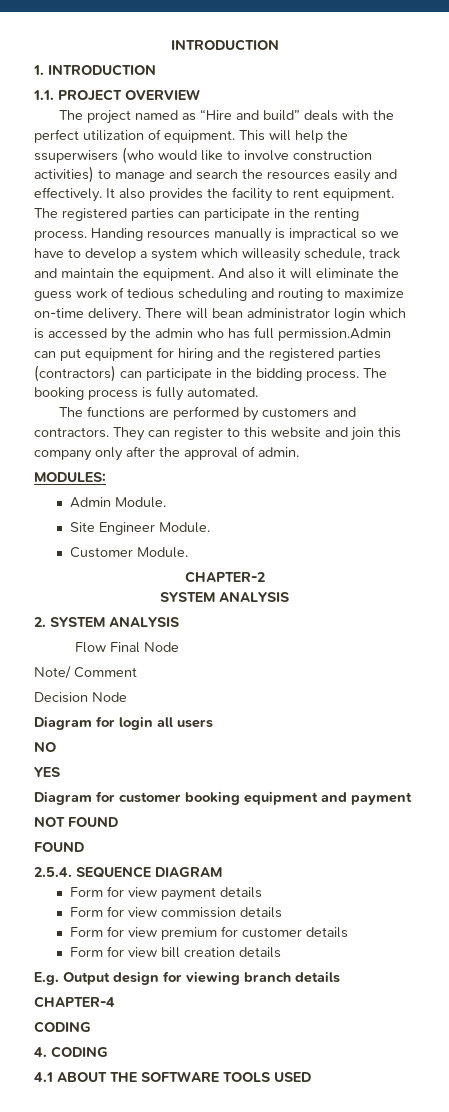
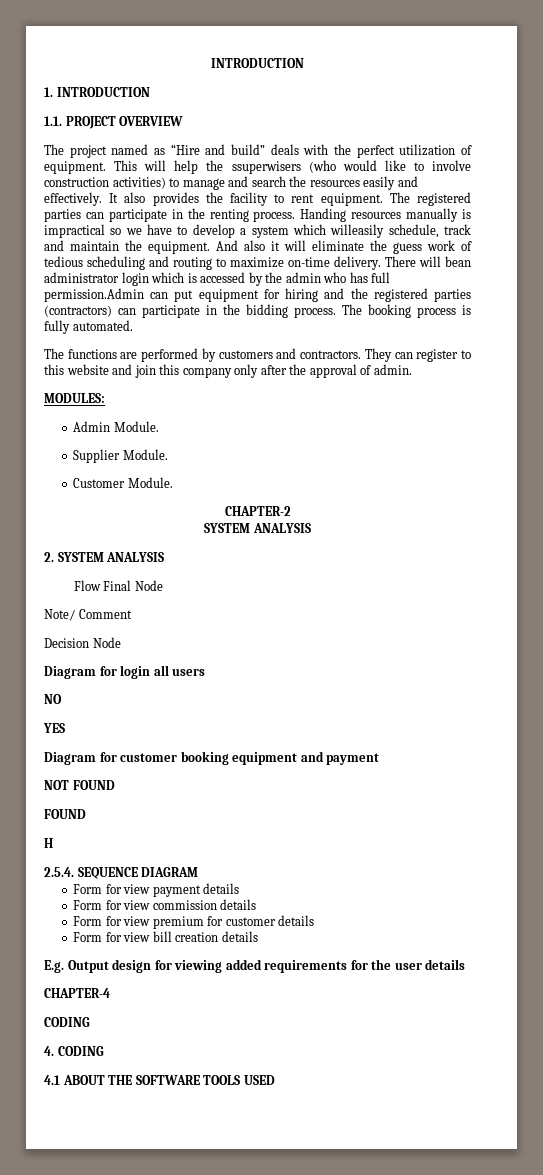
- Site Engineer Module.
+ Supplier Module.
+ H
- E.g. Output design for viewing branch details
+ E.g. Output design for viewing added requirements for the user details

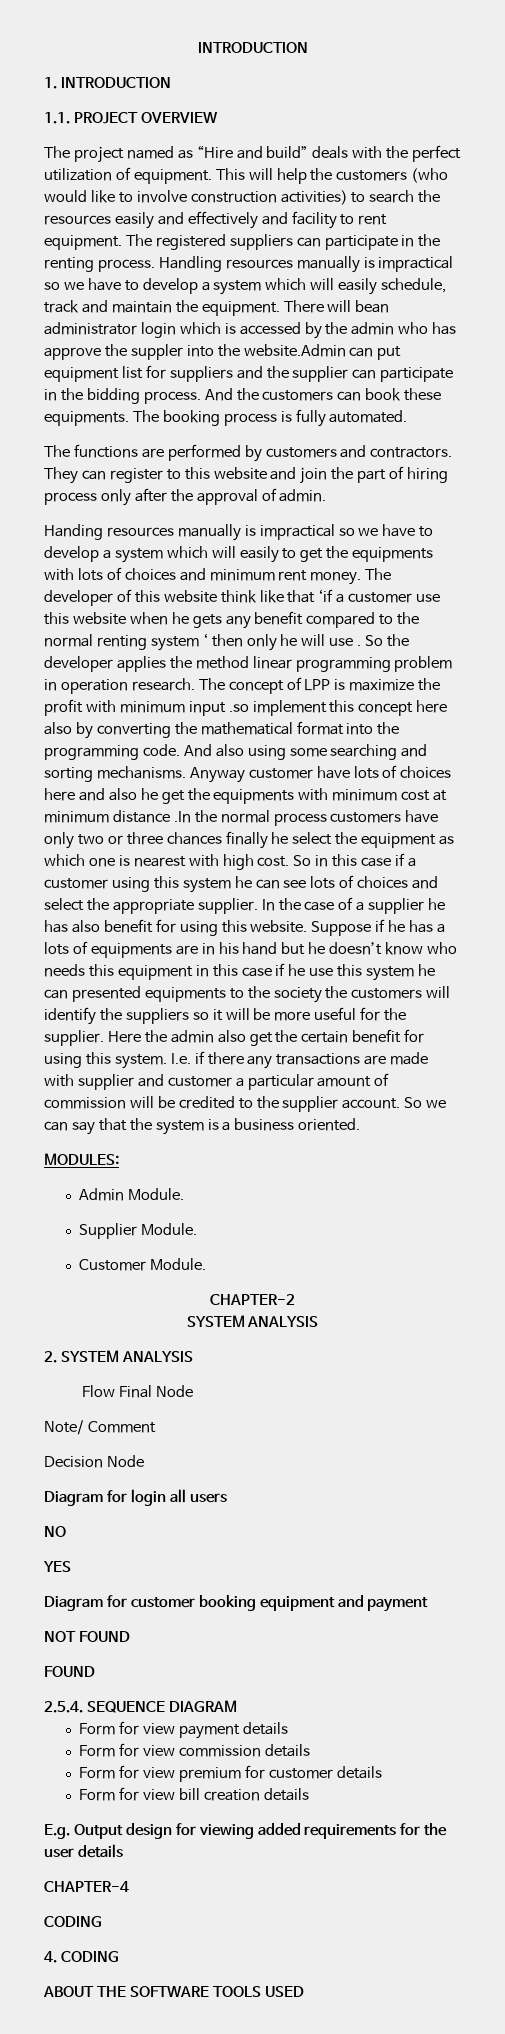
- This will help the ssuperwisers (who would like to involve construction activities) to manage and search the resources easily and effectively. It also provides the facility to rent equipment.
+ This will help the customers (who would like to involve construction activities) to search the resources easily and effectively and facility to rent equipment.
- The registered parties can participate in the renting process.
+ The registered suppliers can participate in the renting process.
- Handing resources manually is impractical so we have to develop a system which willeasily schedule, track and maintain the equipment.
+ Handling resources manually is impractical so we have to develop a system which will easily schedule, track and maintain the equipment.
- And also it will eliminate the guess work of tedious scheduling and routing to maximize on-time delivery.
- There will bean administrator login which is accessed by the admin who has full permission.Admin can put equipment for hiring and the registered parties (contractors) can participate in the bidding process.
+ There will bean administrator login which is accessed by the admin who has approve the suppler into the website.Admin can put equipment list for suppliers and the supplier can participate in the bidding process.
+ And the customers can book these equipments.
- They can register to this website and join this company only after the approval of admin.
+ They can register to this website and join the part of hiring process only after the approval of admin.
+ Handing resources manually is impractical so we have to develop a system which will easily to get the equipments with lots of choices and minimum rent money. The developer of this website think like that ‘if a customer use this website when he gets any benefit compared to the normal renting system ‘ then only he will use . So the developer applies the method linear programming problem in operation research. The concept of LPP is maximize the profit with minimum input .so implement this concept here also by converting the mathematical format into the programming code. And also using some searching and sorting mechanisms. Anyway customer have lots of choices here and also he get the equipments with minimum cost at minimum distance .In the normal process customers have only two or three chances finally he select the equipment as which one is nearest with high cost. So in this case if a customer using this system he can see lots of choices and select the appropriate supplier. In the case of a supplier he has also benefit for using this website. Suppose if he has a lots of equipments are in his hand but he doesn’t know who needs this equipment in this case if he use this system he can presented equipments to the society the customers will identify the suppliers so it will be more useful for the supplier. Here the admin also get the certain benefit for using this system. I.e. if there any transactions are made with supplier and customer a particular amount of commission will be credited to the supplier account. So we can say that the system is a business oriented.
- H
- 4.1 ABOUT THE SOFTWARE TOOLS USED
+ ABOUT THE SOFTWARE TOOLS USED

